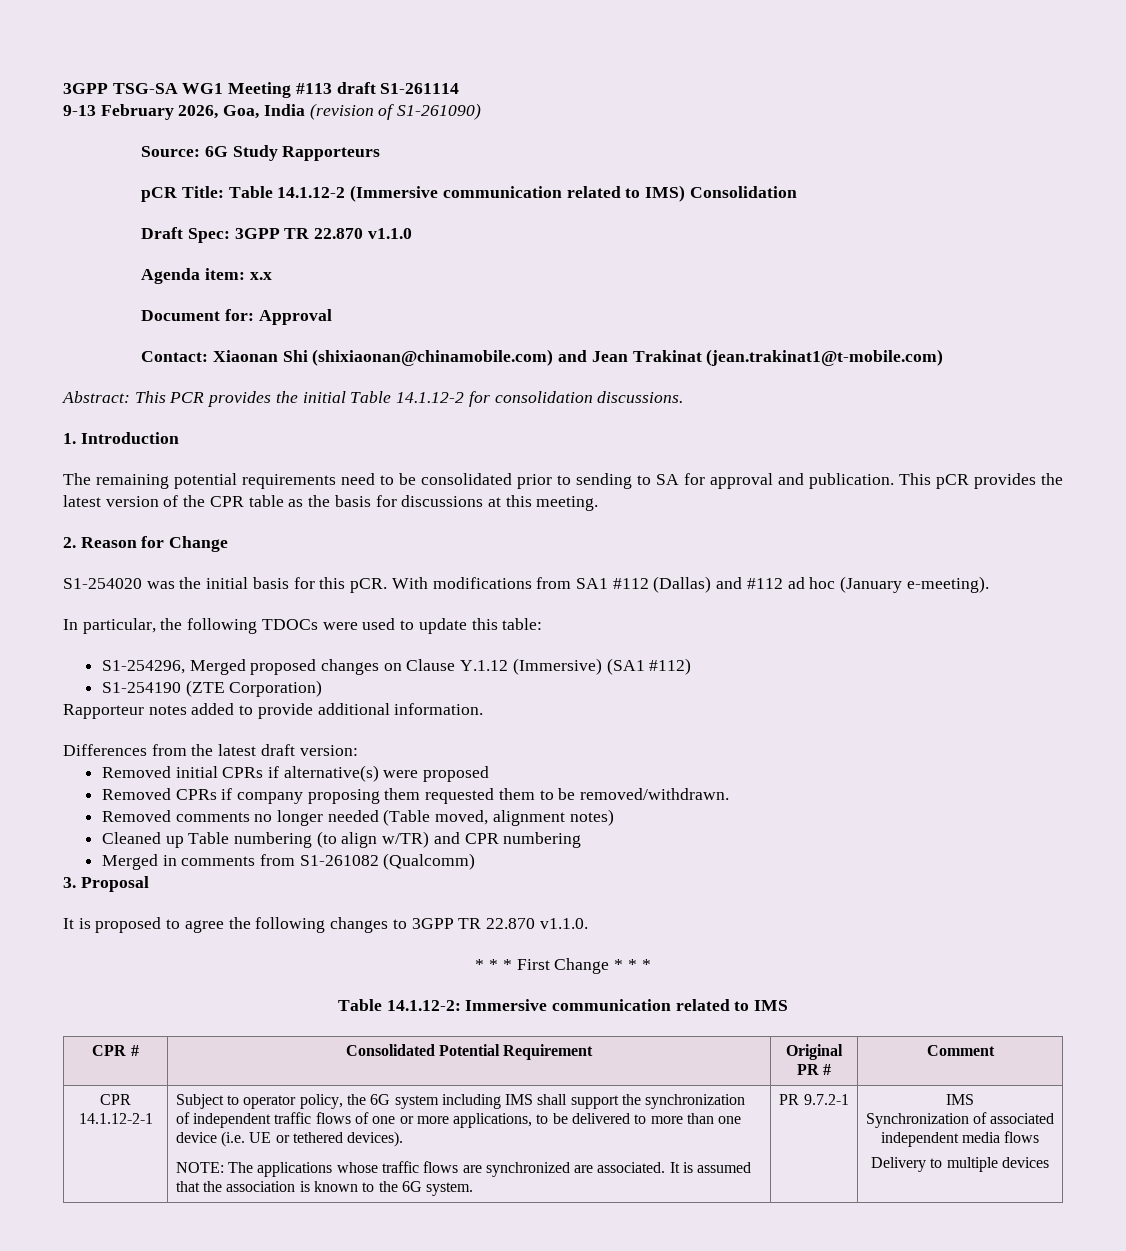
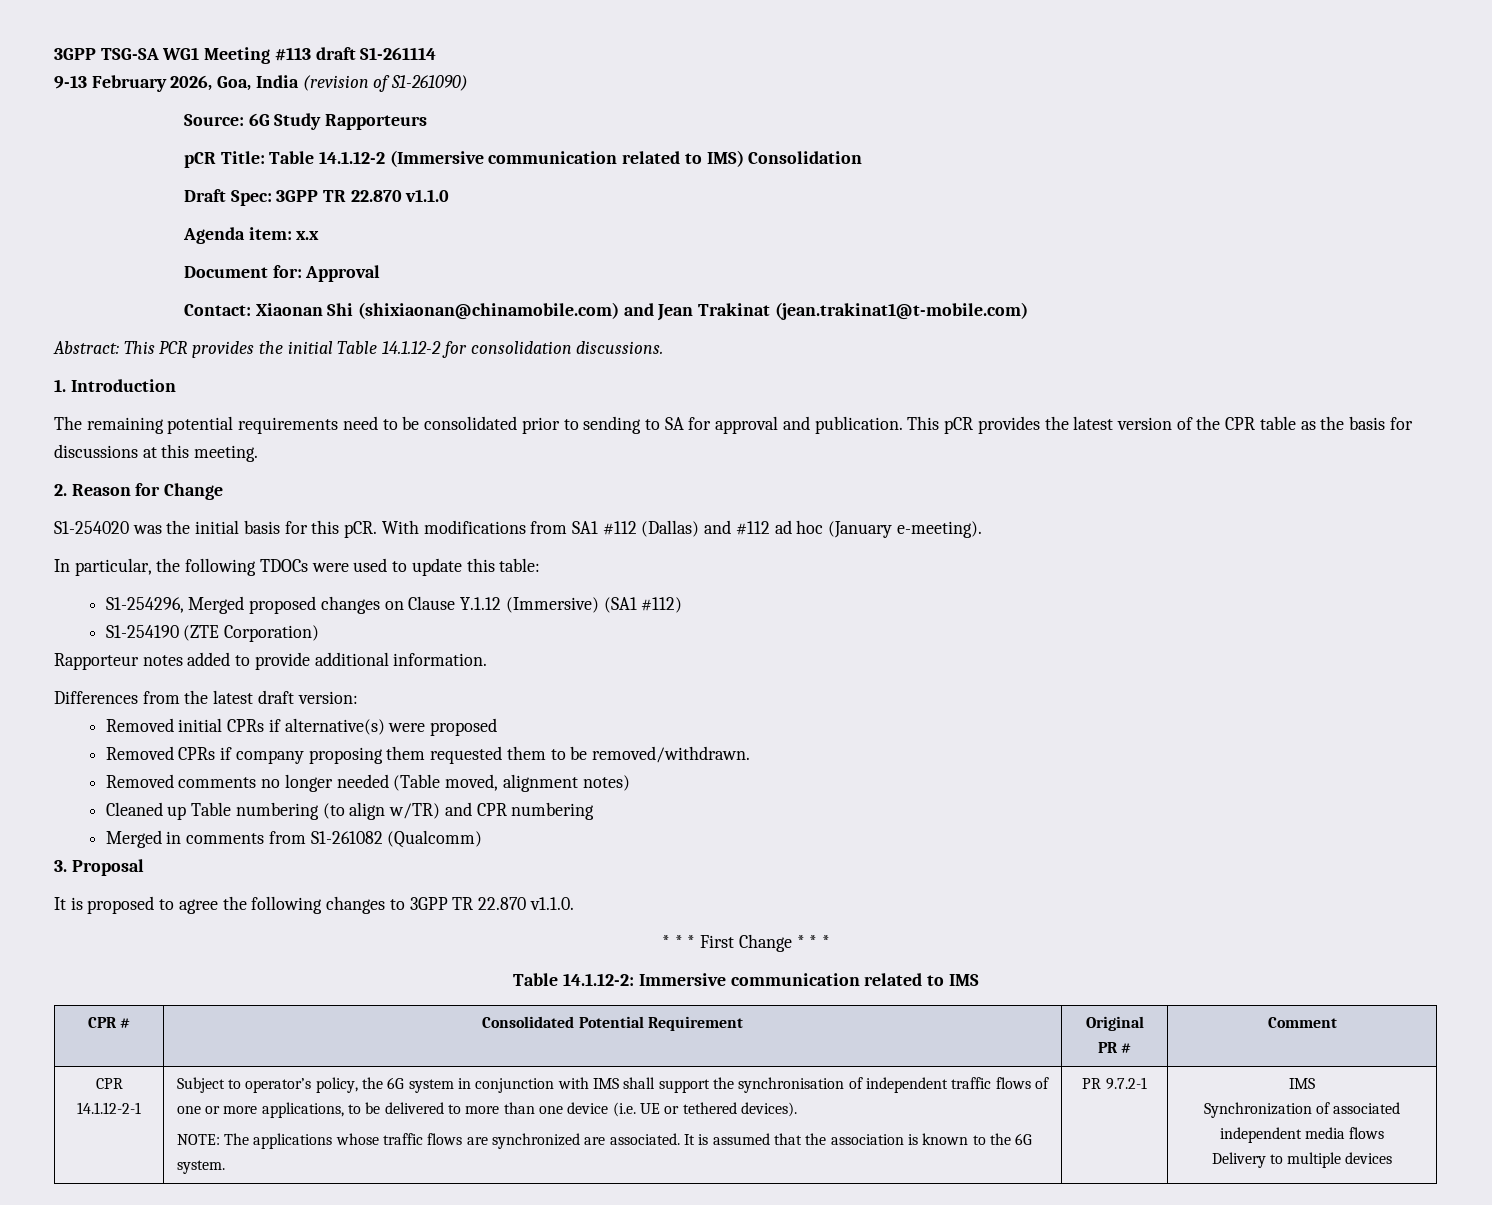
- Subject to operator policy, the 6G system including IMS shall support the synchronization of independent traffic flows of one or more applications, to be delivered to more than one device (i.e. UE or tethered devices).
+ Subject to operator’s policy, the 6G system in conjunction with IMS shall support the synchronisation of independent traffic flows of one or more applications, to be delivered to more than one device (i.e. UE or tethered devices).

